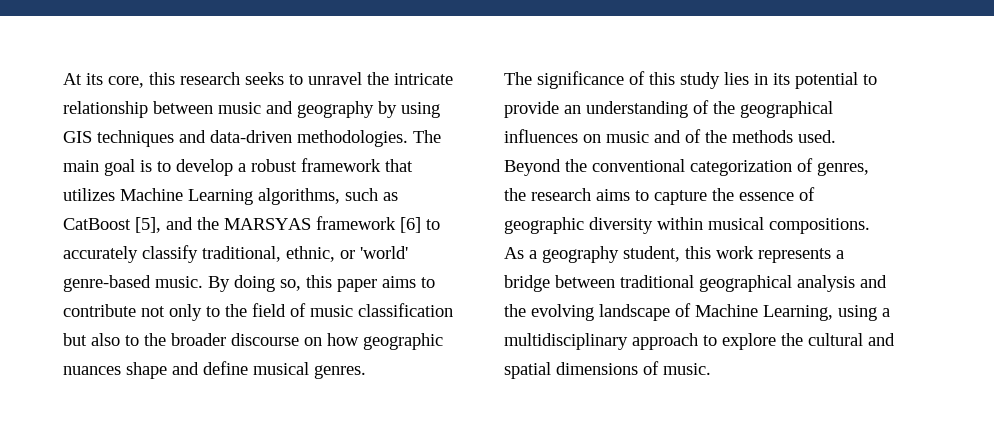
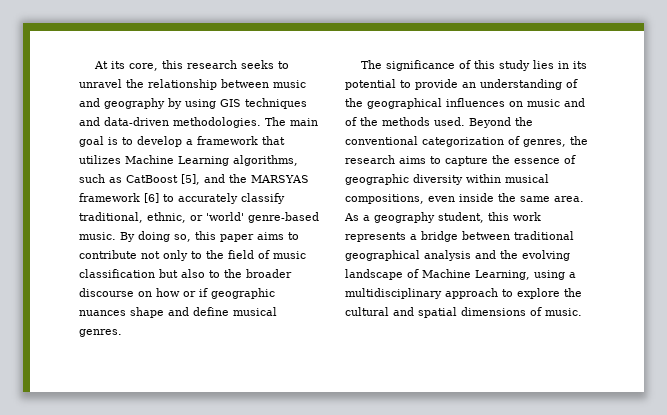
- At its core, this research seeks to unravel the intricate relationship between music and geography by using GIS techniques and data-driven methodologies.
+ At its core, this research seeks to unravel the relationship between music and geography by using GIS techniques and data-driven methodologies.
- The main goal is to develop a robust framework that utilizes Machine Learning algorithms, such as CatBoost [5], and the MARSYAS framework [6] to accurately classify traditional, ethnic, or 'world' genre-based music.
+ The main goal is to develop a framework that utilizes Machine Learning algorithms, such as CatBoost [5], and the MARSYAS framework [6] to accurately classify traditional, ethnic, or 'world' genre-based music.
- By doing so, this paper aims to contribute not only to the field of music classification but also to the broader discourse on how geographic nuances shape and define musical genres.
+ By doing so, this paper aims to contribute not only to the field of music classification but also to the broader discourse on how or if geographic nuances shape and define musical genres.
- Beyond the conventional categorization of genres, the research aims to capture the essence of geographic diversity within musical compositions.
+ Beyond the conventional categorization of genres, the research aims to capture the essence of geographic diversity within musical compositions, even inside the same area.

